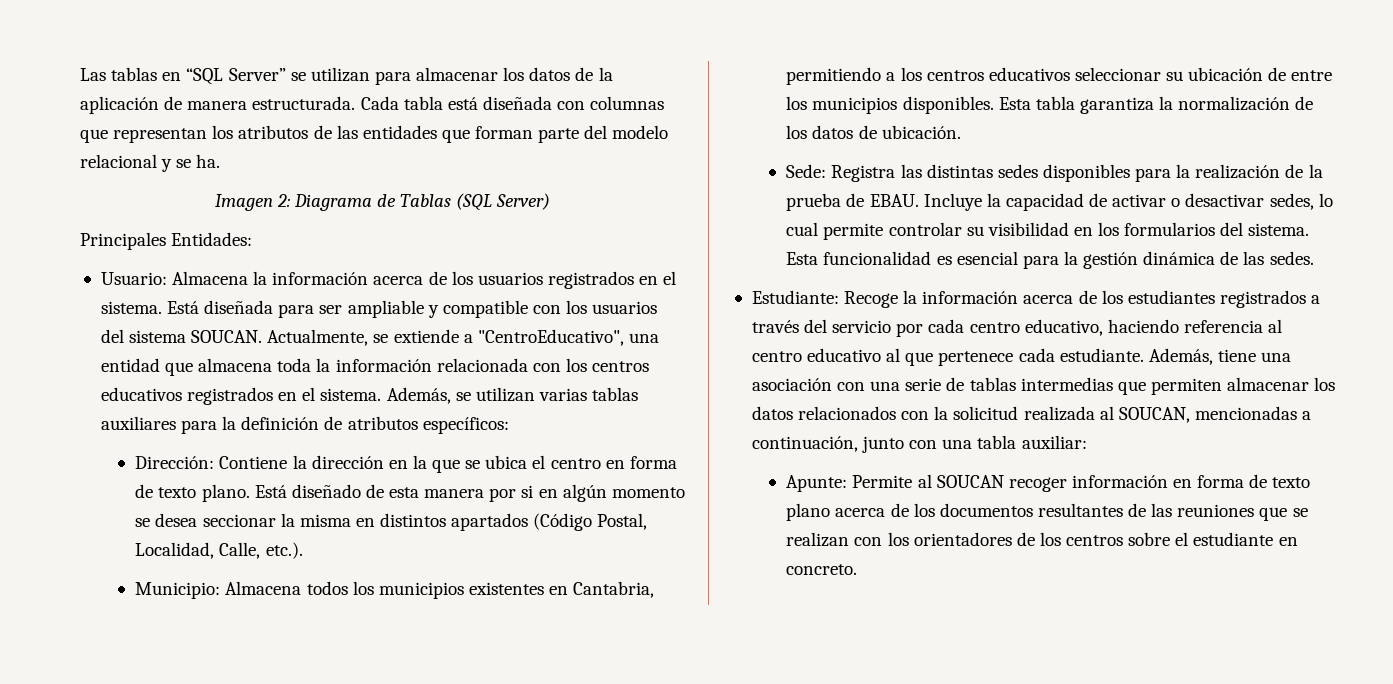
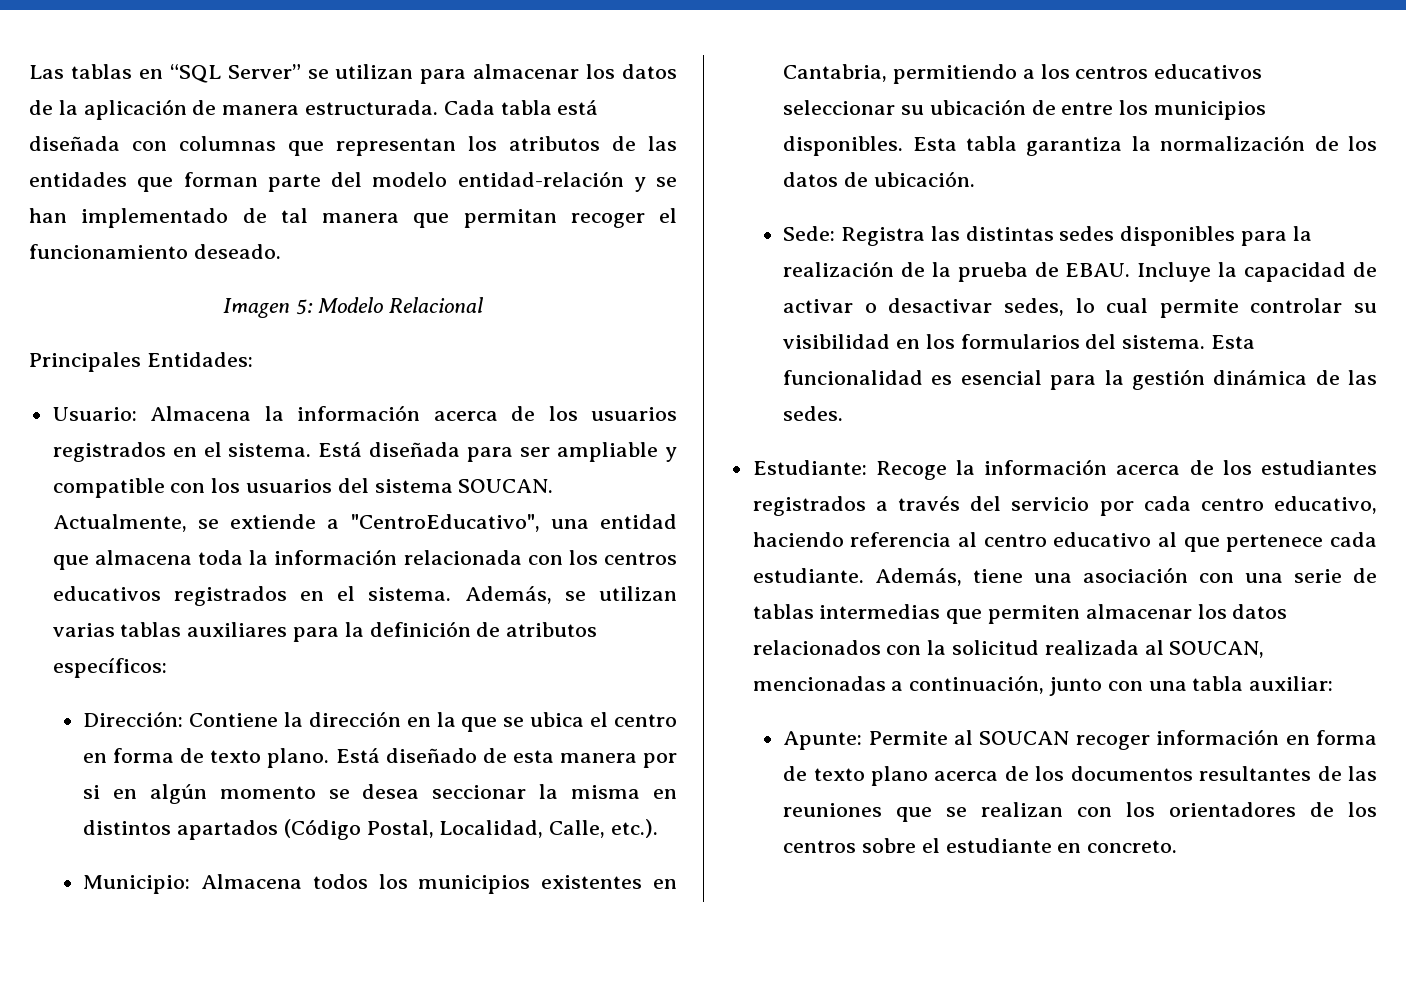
- Cada tabla está diseñada con columnas que representan los atributos de las entidades que forman parte del modelo relacional y se ha.
- Imagen 2: Diagrama de Tablas (SQL Server)
+ Cada tabla está diseñada con columnas que representan los atributos de las entidades que forman parte del modelo entidad-relación y se han implementado de tal manera que permitan recoger el funcionamiento deseado.
+ Imagen 5: Modelo Relacional

